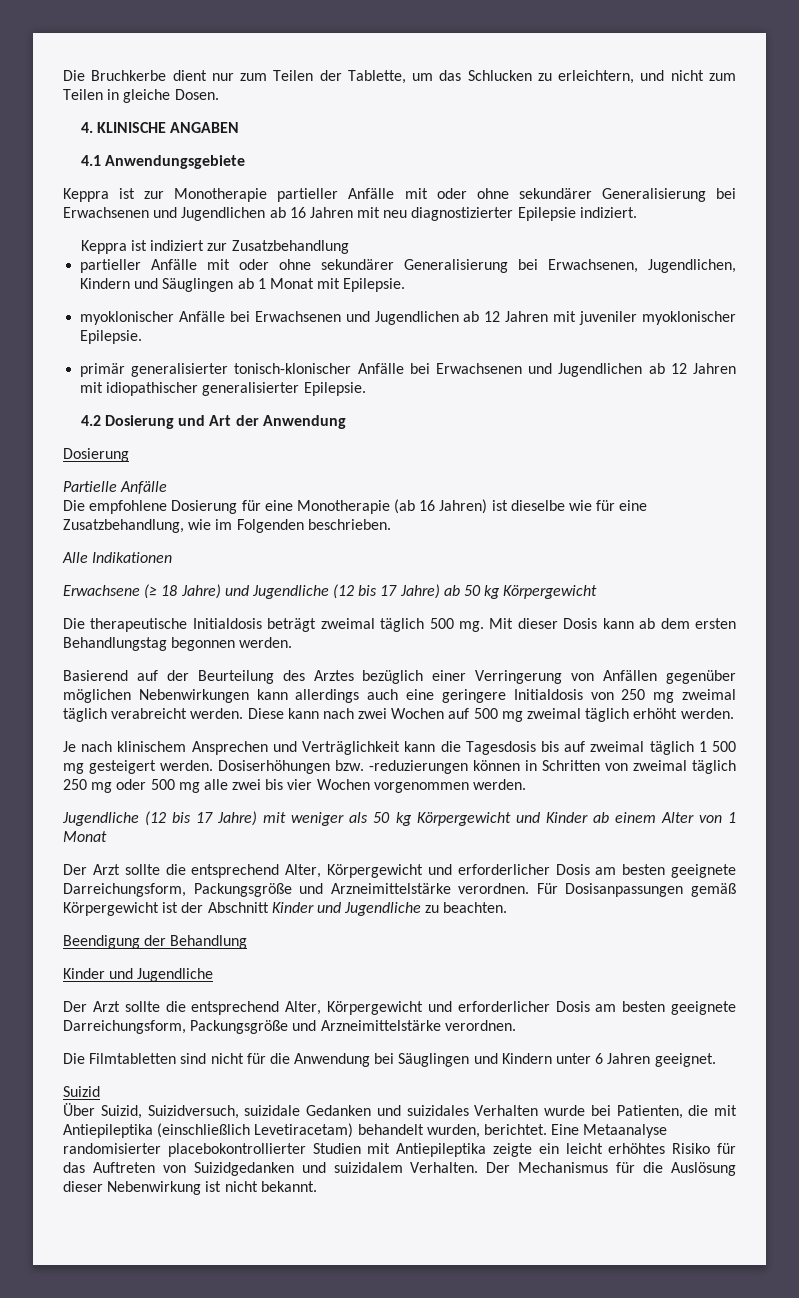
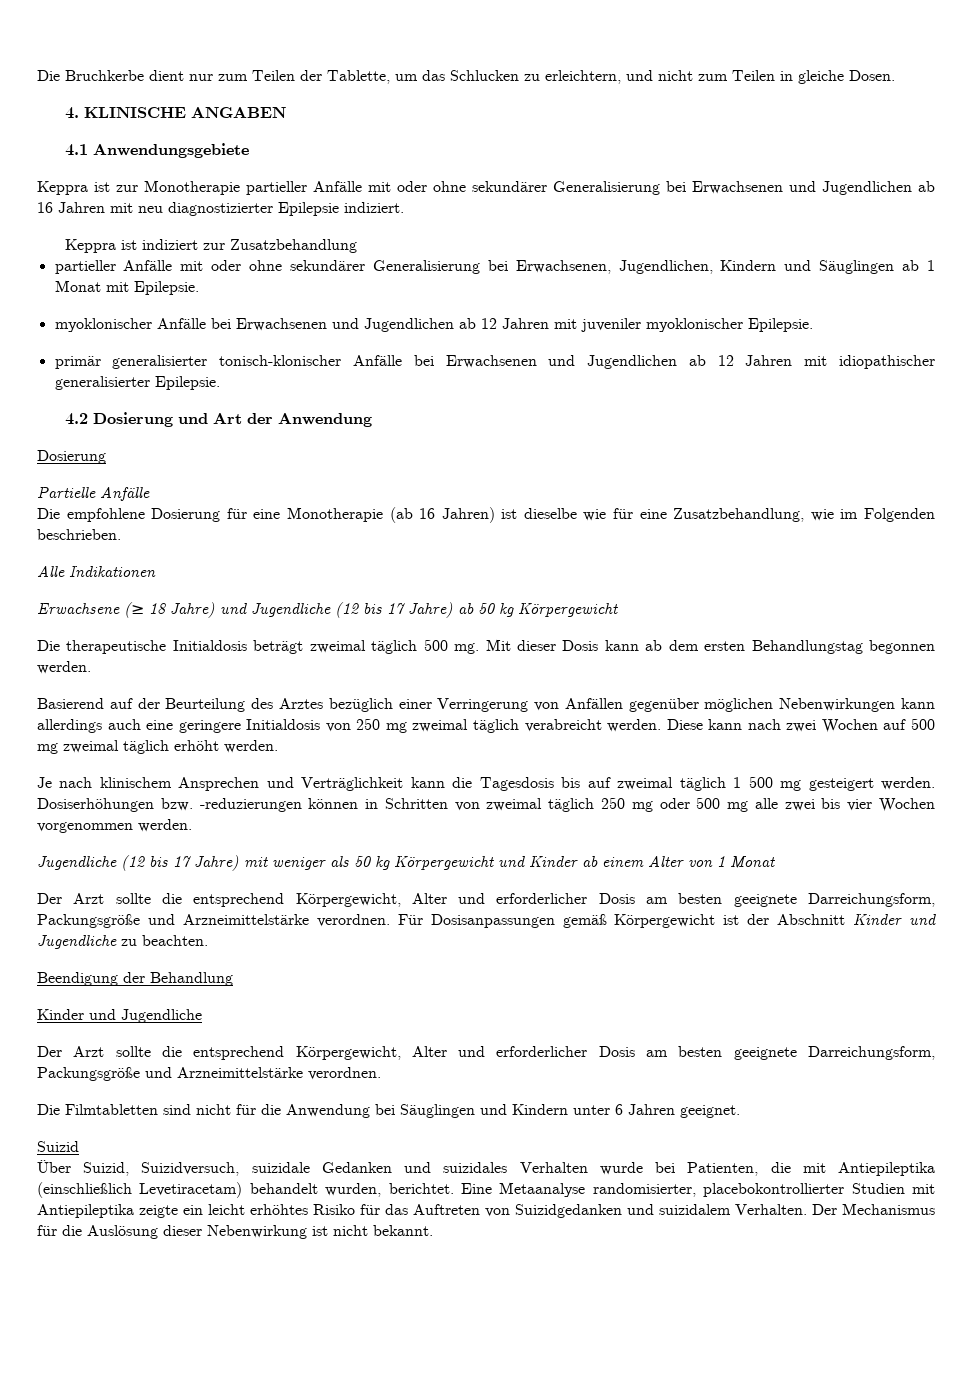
  Jugendliche (12 bis 17 Jahre) mit weniger als 50 kg Körpergewicht und Kinder ab einem Alter von 1 Monat
- Der Arzt sollte die entsprechend Alter, Körpergewicht und erforderlicher Dosis am besten geeignete Darreichungsform, Packungsgröße und Arzneimittelstärke verordnen.
+ Der Arzt sollte die entsprechend Körpergewicht, Alter und erforderlicher Dosis am besten geeignete Darreichungsform, Packungsgröße und Arzneimittelstärke verordnen.
  Beendigung der Behandlung
  Kinder und Jugendliche
- Der Arzt sollte die entsprechend Alter, Körpergewicht und erforderlicher Dosis am besten geeignete Darreichungsform, Packungsgröße und Arzneimittelstärke verordnen.
+ Der Arzt sollte die entsprechend Körpergewicht, Alter und erforderlicher Dosis am besten geeignete Darreichungsform, Packungsgröße und Arzneimittelstärke verordnen.
- Eine Metaanalyse randomisierter placebokontrollierter Studien mit Antiepileptika zeigte ein leicht erhöhtes Risiko für das Auftreten von Suizidgedanken und suizidalem Verhalten.
+ Eine Metaanalyse randomisierter, placebokontrollierter Studien mit Antiepileptika zeigte ein leicht erhöhtes Risiko für das Auftreten von Suizidgedanken und suizidalem Verhalten.

